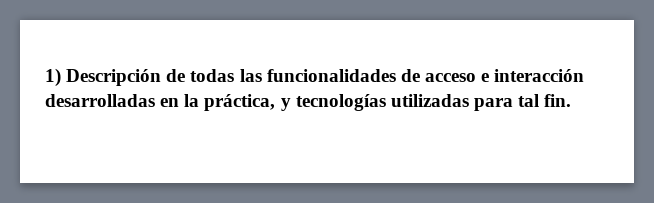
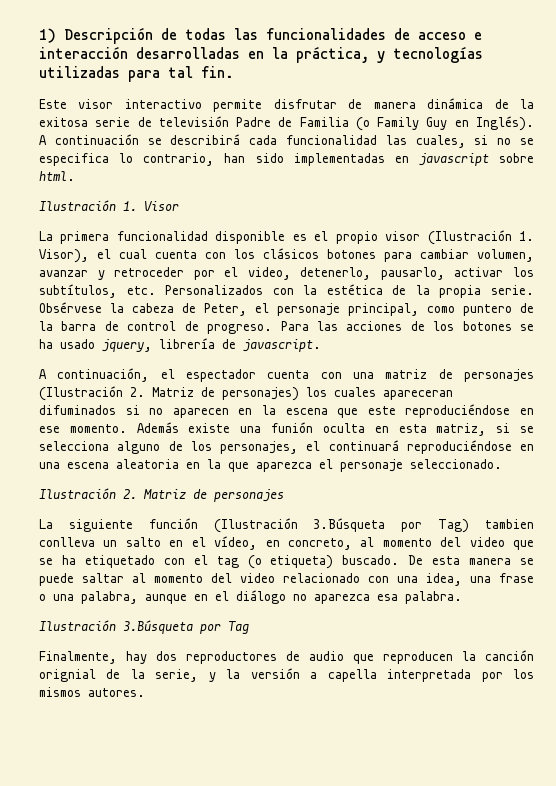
+ Este visor interactivo permite disfrutar de manera dinámica de la exitosa serie de televisión Padre de Familia (o Family Guy en Inglés). A continuación se describirá cada funcionalidad las cuales, si no se especifica lo contrario, han sido implementadas en javascript sobre html.
+ Ilustración 1. Visor
+ La primera funcionalidad disponible es el propio visor (Ilustración 1. Visor), el cual cuenta con los clásicos botones para cambiar volumen, avanzar y retroceder por el video, detenerlo, pausarlo, activar los subtítulos, etc. Personalizados con la estética de la propia serie. Obsérvese la cabeza de Peter, el personaje principal, como puntero de la barra de control de progreso. Para las acciones de los botones se ha usado jquery, librería de javascript.
+ A continuación, el espectador cuenta con una matriz de personajes (Ilustración 2. Matriz de personajes) los cuales apareceran difuminados si no aparecen en la escena que este reproduciéndose en ese momento. Además existe una funión oculta en esta matriz, si se selecciona alguno de los personajes, el continuará reproduciéndose en una escena aleatoria en la que aparezca el personaje seleccionado.
+ Ilustración 2. Matriz de personajes
+ La siguiente función (Ilustración 3.Búsqueta por Tag) tambien conlleva un salto en el vídeo, en concreto, al momento del video que se ha etiquetado con el tag (o etiqueta) buscado. De esta manera se puede saltar al momento del video relacionado con una idea, una frase o una palabra, aunque en el diálogo no aparezca esa palabra.
+ Ilustración 3.Búsqueta por Tag
+ Finalmente, hay dos reproductores de audio que reproducen la canción orignial de la serie, y la versión a capella interpretada por los mismos autores.

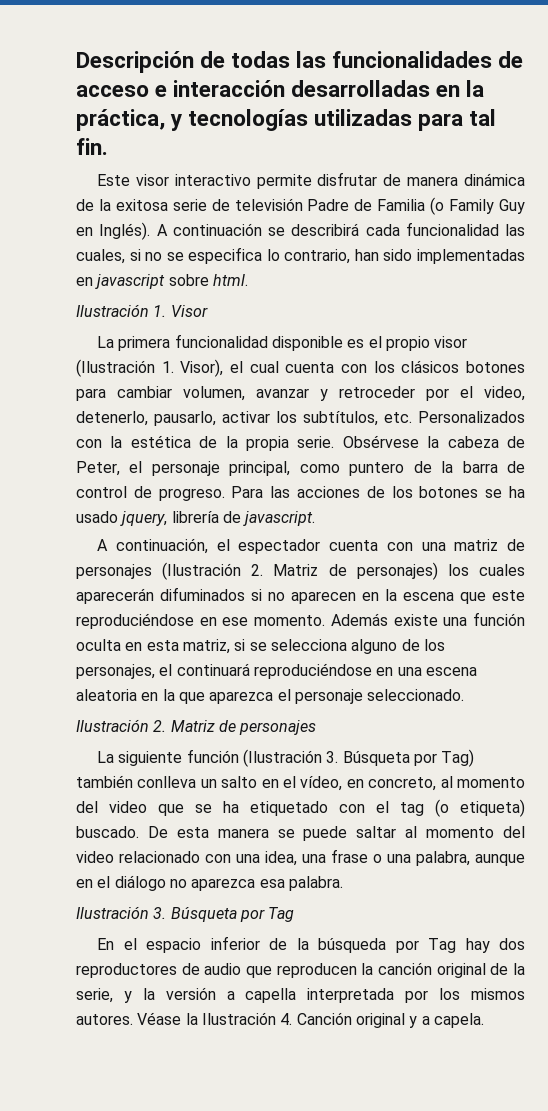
- 1) Descripción de todas las funcionalidades de acceso e interacción desarrolladas en la práctica, y tecnologías utilizadas para tal fin.
+ Descripción de todas las funcionalidades de acceso e interacción desarrolladas en la práctica, y tecnologías utilizadas para tal fin.
- A continuación, el espectador cuenta con una matriz de personajes (Ilustración 2. Matriz de personajes) los cuales apareceran difuminados si no aparecen en la escena que este reproduciéndose en ese momento.
+ A continuación, el espectador cuenta con una matriz de personajes (Ilustración 2. Matriz de personajes) los cuales aparecerán difuminados si no aparecen en la escena que este reproduciéndose en ese momento.
- Además existe una funión oculta en esta matriz, si se selecciona alguno de los personajes, el continuará reproduciéndose en una escena aleatoria en la que aparezca el personaje seleccionado.
+ Además existe una función oculta en esta matriz, si se selecciona alguno de los personajes, el continuará reproduciéndose en una escena aleatoria en la que aparezca el personaje seleccionado.
- La siguiente función (Ilustración 3.Búsqueta por Tag) tambien conlleva un salto en el vídeo, en concreto, al momento del video que se ha etiquetado con el tag (o etiqueta) buscado.
+ La siguiente función (Ilustración 3. Búsqueta por Tag) también conlleva un salto en el vídeo, en concreto, al momento del video que se ha etiquetado con el tag (o etiqueta) buscado.
- Ilustración 3.Búsqueta por Tag
+ Ilustración 3. Búsqueta por Tag
- Finalmente, hay dos reproductores de audio que reproducen la canción orignial de la serie, y la versión a capella interpretada por los mismos autores.
+ En el espacio inferior de la búsqueda por Tag hay dos reproductores de audio que reproducen la canción original de la serie, y la versión a capella interpretada por los mismos autores.
+ Véase la Ilustración 4. Canción original y a capela.

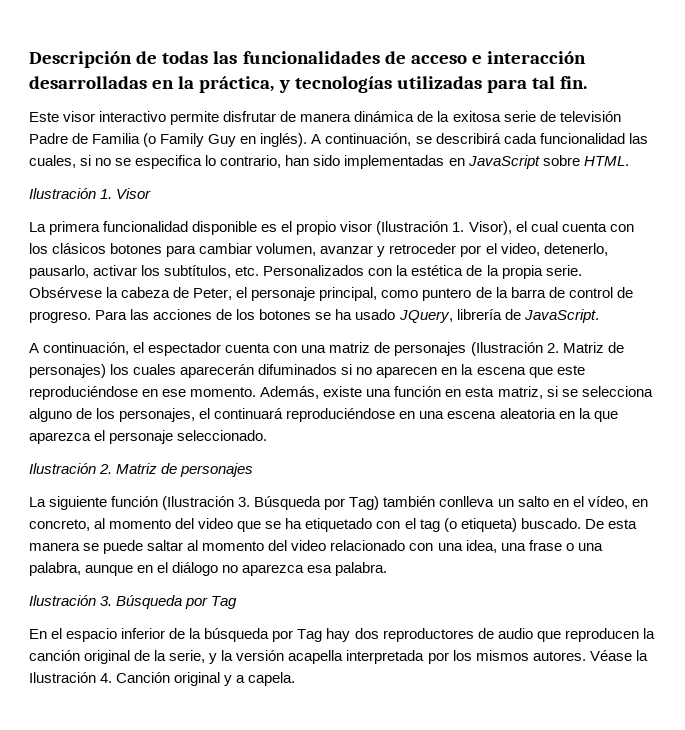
- Este visor interactivo permite disfrutar de manera dinámica de la exitosa serie de televisión Padre de Familia (o Family Guy en Inglés). A continuación se describirá cada funcionalidad las cuales, si no se especifica lo contrario, han sido implementadas en javascript sobre html.
+ Este visor interactivo permite disfrutar de manera dinámica de la exitosa serie de televisión Padre de Familia (o Family Guy en inglés). A continuación, se describirá cada funcionalidad las cuales, si no se especifica lo contrario, han sido implementadas en JavaScript sobre HTML.
- Para las acciones de los botones se ha usado jquery, librería de javascript.
+ Para las acciones de los botones se ha usado JQuery, librería de JavaScript.
- Además existe una función oculta en esta matriz, si se selecciona alguno de los personajes, el continuará reproduciéndose en una escena aleatoria en la que aparezca el personaje seleccionado.
+ Además, existe una función en esta matriz, si se selecciona alguno de los personajes, el continuará reproduciéndose en una escena aleatoria en la que aparezca el personaje seleccionado.
- La siguiente función (Ilustración 3. Búsqueta por Tag) también conlleva un salto en el vídeo, en concreto, al momento del video que se ha etiquetado con el tag (o etiqueta) buscado.
+ La siguiente función (Ilustración 3. Búsqueda por Tag) también conlleva un salto en el vídeo, en concreto, al momento del video que se ha etiquetado con el tag (o etiqueta) buscado.
- Ilustración 3. Búsqueta por Tag
+ Ilustración 3. Búsqueda por Tag
- En el espacio inferior de la búsqueda por Tag hay dos reproductores de audio que reproducen la canción original de la serie, y la versión a capella interpretada por los mismos autores.
+ En el espacio inferior de la búsqueda por Tag hay dos reproductores de audio que reproducen la canción original de la serie, y la versión acapella interpretada por los mismos autores.

